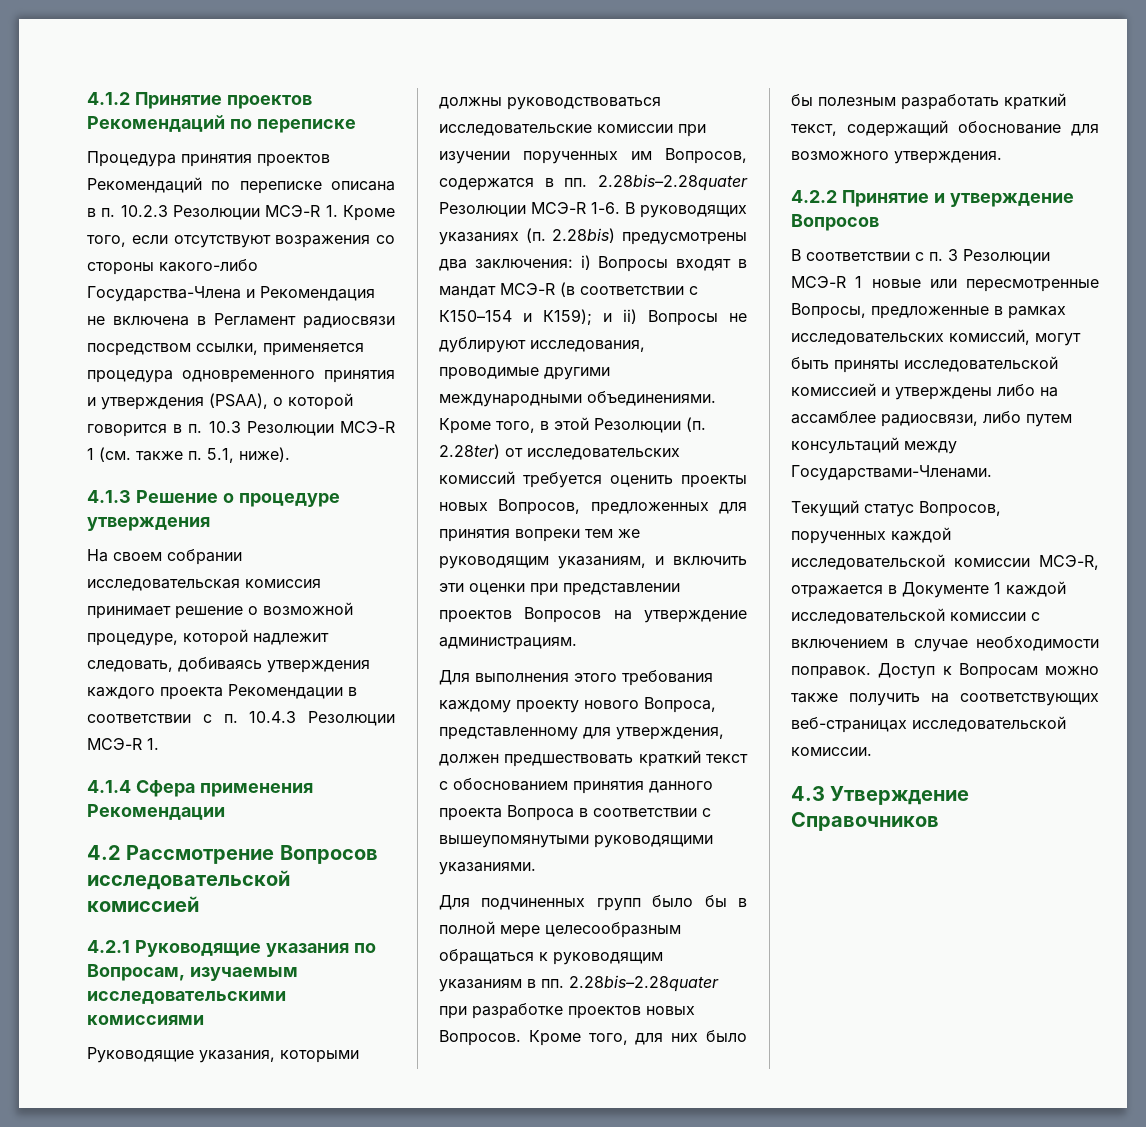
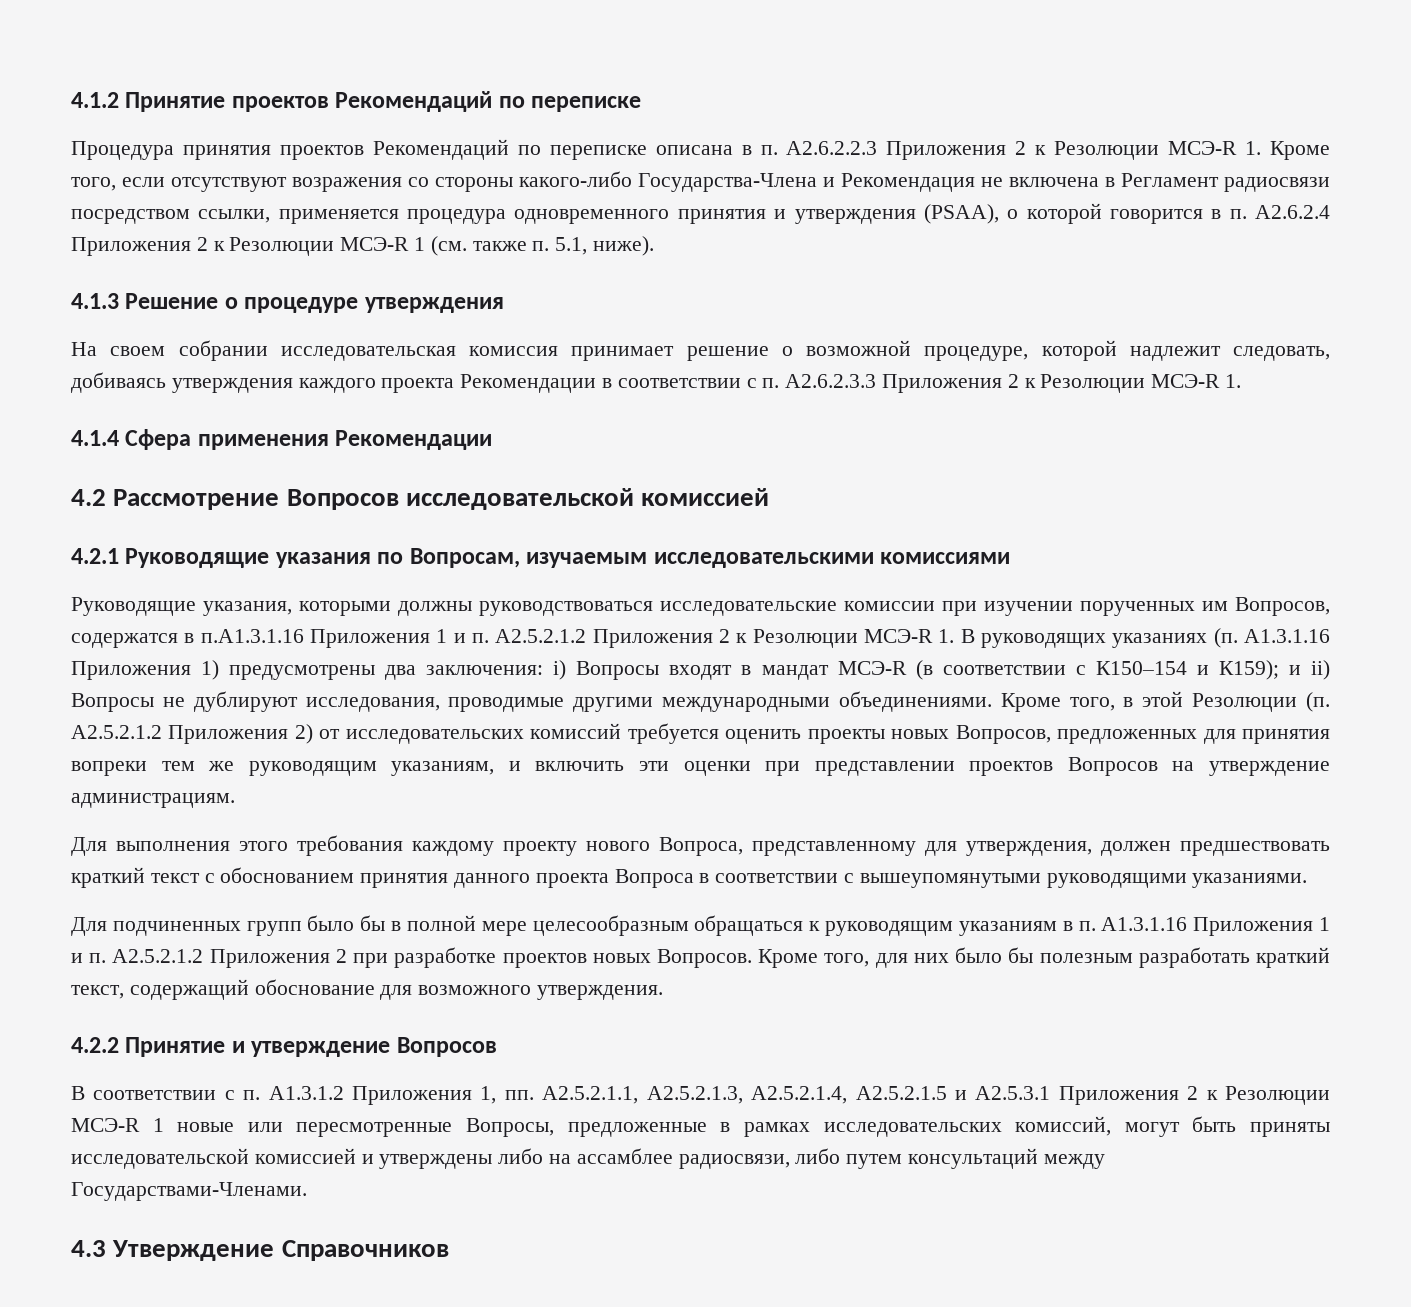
- Процедура принятия проектов Рекомендаций по переписке описана в п. 10.2.3 Резолюции МСЭ-R 1. Кроме того, если отсутствуют возражения со стороны какого-либо Государства-Члена и Рекомендация не включена в Регламент радиосвязи посредством ссылки, применяется процедура одновременного принятия и утверждения (PSAA), о которой говорится в п. 10.3 Резолюции МСЭ-R 1 (см. также п. 5.1, ниже).
+ Процедура принятия проектов Рекомендаций по переписке описана в п. A2.6.2.2.3 Приложения 2 к Резолюции МСЭ-R 1. Кроме того, если отсутствуют возражения со стороны какого-либо Государства-Члена и Рекомендация не включена в Регламент радиосвязи посредством ссылки, применяется процедура одновременного принятия и утверждения (PSAA), о которой говорится в п. A2.6.2.4 Приложения 2 к Резолюции МСЭ-R 1 (см. также п. 5.1, ниже).
- На своем собрании исследовательская комиссия принимает решение о возможной процедуре, которой надлежит следовать, добиваясь утверждения каждого проекта Рекомендации в соответствии с п. 10.4.3 Резолюции МСЭ-R 1.
+ На своем собрании исследовательская комиссия принимает решение о возможной процедуре, которой надлежит следовать, добиваясь утверждения каждого проекта Рекомендации в соответствии с п. A2.6.2.3.3 Приложения 2 к Резолюции МСЭ-R 1.
- Руководящие указания, которыми должны руководствоваться исследовательские комиссии при изучении порученных им Вопросов, содержатся в пп. 2.28bis–2.28quater Резолюции МСЭ-R 1-6. В руководящих указаниях (п. 2.28bis) предусмотрены два заключения: i) Вопросы входят в мандат МСЭ-R (в соответствии с К150–154 и К159); и ii) Вопросы не дублируют исследования, проводимые другими международными объединениями.
+ Руководящие указания, которыми должны руководствоваться исследовательские комиссии при изучении порученных им Вопросов, содержатся в п.A1.3.1.16 Приложения 1 и п. A2.5.2.1.2 Приложения 2 к Резолюции МСЭ-R 1. В руководящих указаниях (п. A1.3.1.16 Приложения 1) предусмотрены два заключения: i) Вопросы входят в мандат МСЭ-R (в соответствии с К150–154 и К159); и ii) Вопросы не дублируют исследования, проводимые другими международными объединениями.
- Кроме того, в этой Резолюции (п. 2.28ter) от исследовательских комиссий требуется оценить проекты новых Вопросов, предложенных для принятия вопреки тем же руководящим указаниям, и включить эти оценки при представлении проектов Вопросов на утверждение администрациям.
+ Кроме того, в этой Резолюции (п. A2.5.2.1.2 Приложения 2) от исследовательских комиссий требуется оценить проекты новых Вопросов, предложенных для принятия вопреки тем же руководящим указаниям, и включить эти оценки при представлении проектов Вопросов на утверждение администрациям.
- Для подчиненных групп было бы в полной мере целесообразным обращаться к руководящим указаниям в пп. 2.28bis–2.28quater при разработке проектов новых Вопросов.
+ Для подчиненных групп было бы в полной мере целесообразным обращаться к руководящим указаниям в п. A1.3.1.16 Приложения 1 и п. A2.5.2.1.2 Приложения 2 при разработке проектов новых Вопросов.
- В соответствии с п. 3 Резолюции МСЭ-R 1 новые или пересмотренные Вопросы, предложенные в рамках исследовательских комиссий, могут быть приняты исследовательской комиссией и утверждены либо на ассамблее радиосвязи, либо путем консультаций между Государствами-Членами.
+ В соответствии с п. A1.3.1.2 Приложения 1, пп. A2.5.2.1.1, A2.5.2.1.3, A2.5.2.1.4, A2.5.2.1.5 и A2.5.3.1 Приложения 2 к Резолюции МСЭ-R 1 новые или пересмотренные Вопросы, предложенные в рамках исследовательских комиссий, могут быть приняты исследовательской комиссией и утверждены либо на ассамблее радиосвязи, либо путем консультаций между Государствами-Членами.
- Текущий статус Вопросов, порученных каждой исследовательской комиссии МСЭ-R, отражается в Документе 1 каждой исследовательской комиссии с включением в случае необходимости поправок. Доступ к Вопросам можно также получить на соответствующих веб-страницах исследовательской комиссии.

